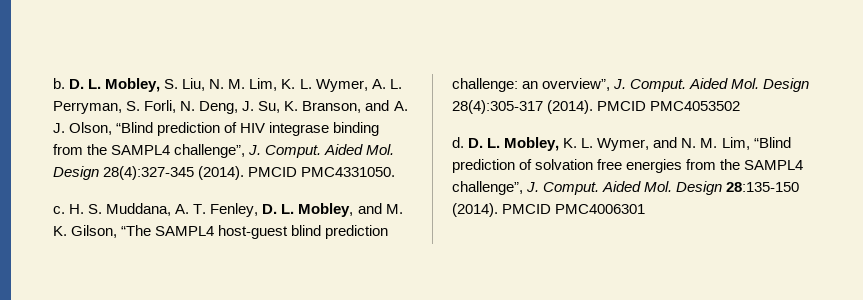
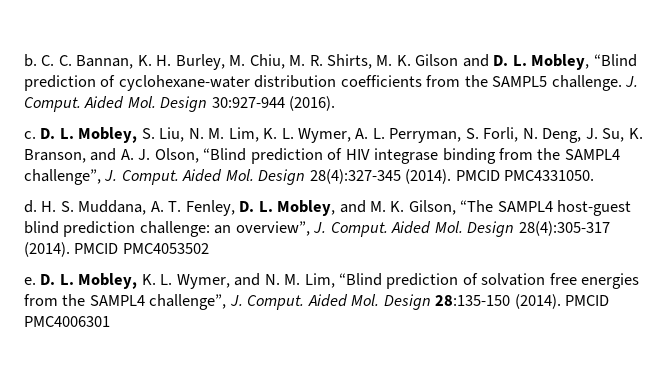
+ C. C. Bannan, K. H. Burley, M. Chiu, M. R. Shirts, M. K. Gilson and D. L. Mobley, “Blind prediction of cyclohexane-water distribution coefficients from the SAMPL5 challenge. J. Comput. Aided Mol. Design 30:927-944 (2016).
+ c.
- c.
+ d.
- d.
+ e.

